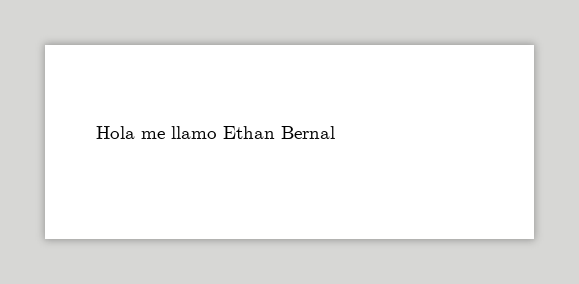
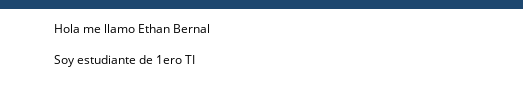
+ Soy estudiante de 1ero TI

